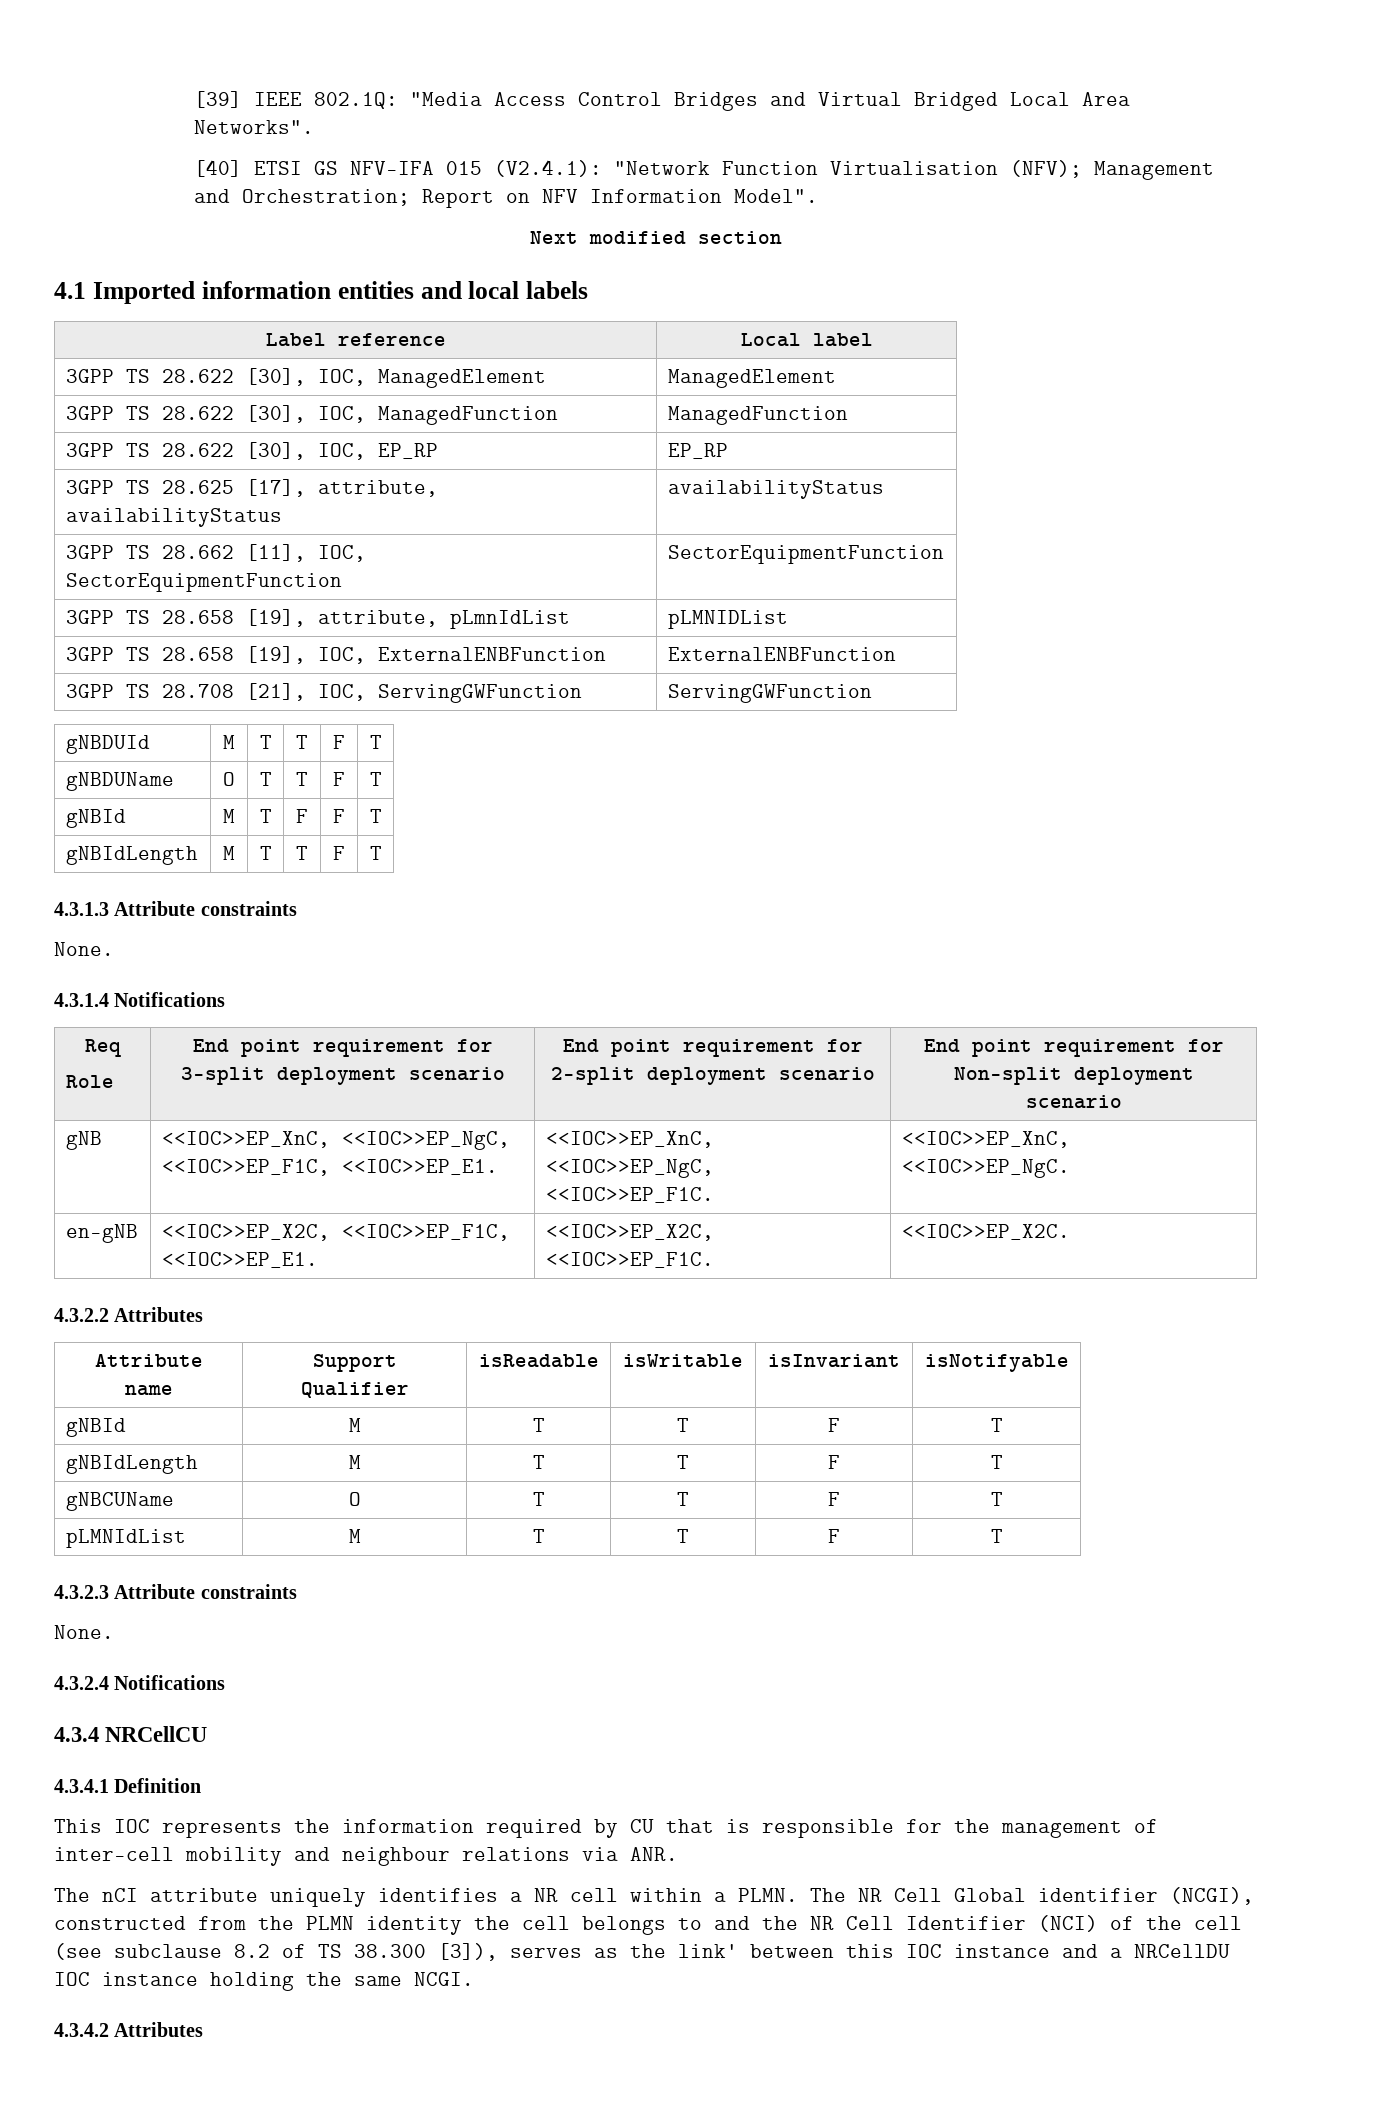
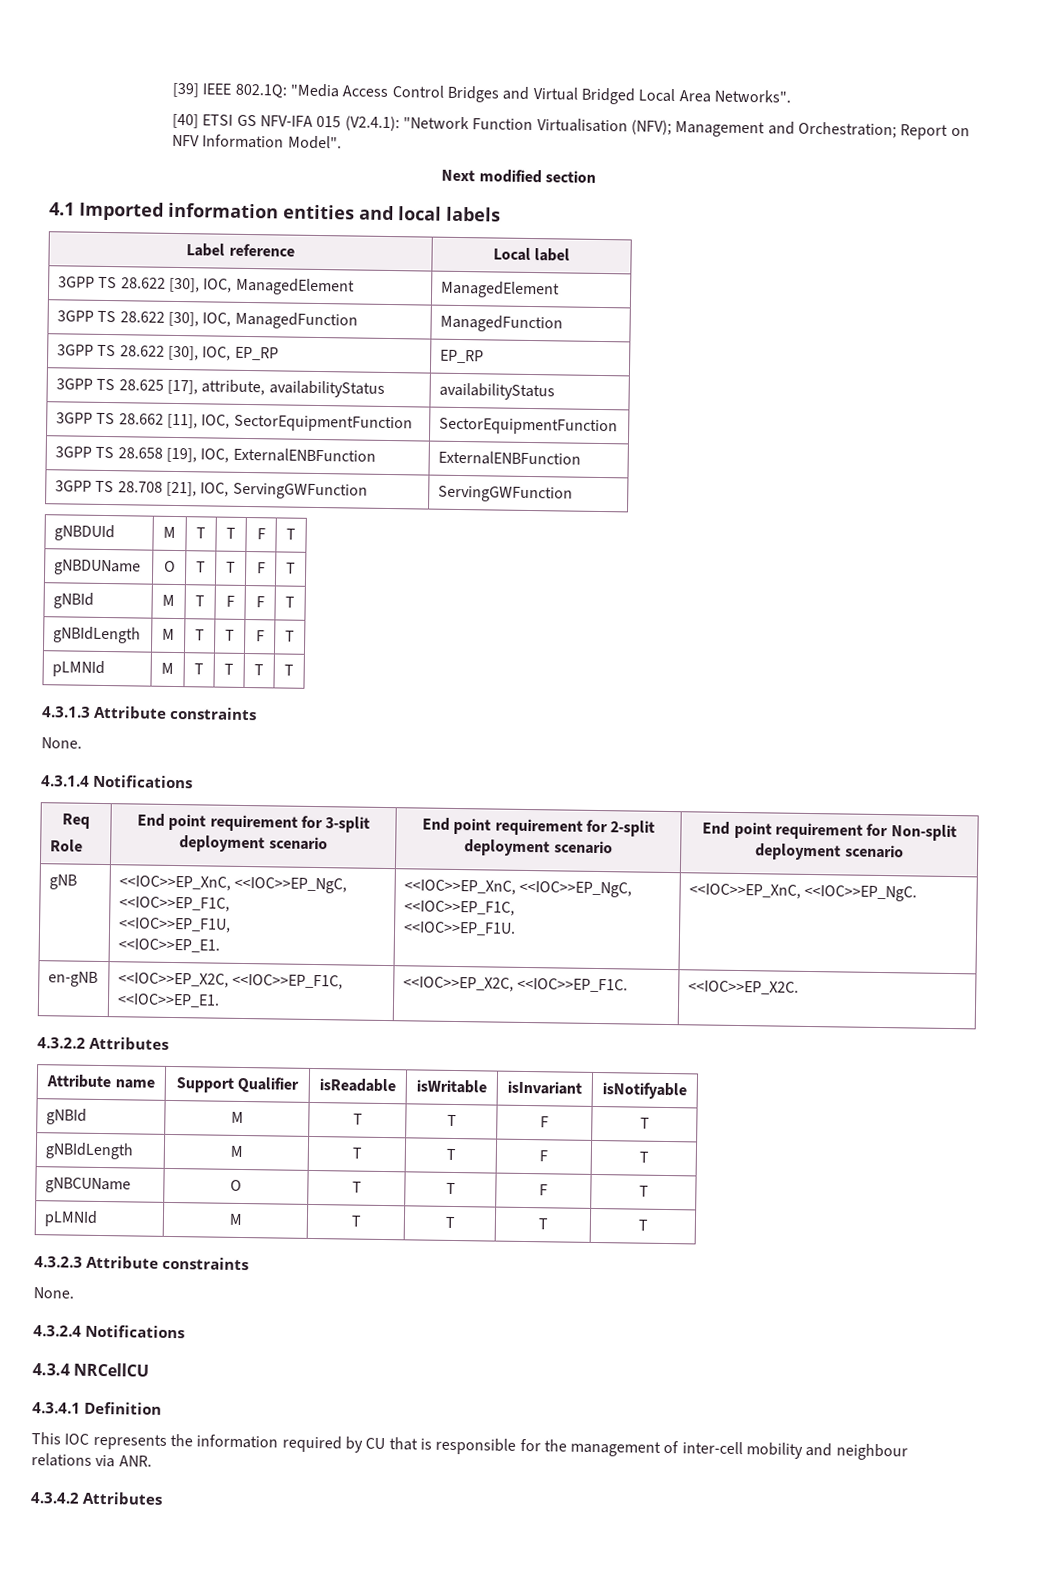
- 3GPP TS 28.658 [19], attribute, pLmnIdList | pLMNIDList
  gNBId | M | T | F | F | T
  gNBIdLength | M | T | T | F | T
+ pLMNId | M | T | T | T | T
- gNB | <<IOC>>EP_XnC, <<IOC>>EP_NgC, <<IOC>>EP_F1C, <<IOC>>EP_E1. | <<IOC>>EP_XnC, <<IOC>>EP_NgC, <<IOC>>EP_F1C. | <<IOC>>EP_XnC, <<IOC>>EP_NgC.
+ gNB | <<IOC>>EP_XnC, <<IOC>>EP_NgC, <<IOC>>EP_F1C,
+ <<IOC>>EP_F1U,
+ <<IOC>>EP_E1. | <<IOC>>EP_XnC, <<IOC>>EP_NgC, <<IOC>>EP_F1C,
+ <<IOC>>EP_F1U. | <<IOC>>EP_XnC, <<IOC>>EP_NgC.
  gNBCUName | O | T | T | F | T
- pLMNIdList | M | T | T | F | T
+ pLMNId | M | T | T | T | T
- The nCI attribute uniquely identifies a NR cell within a PLMN. The NR Cell Global identifier (NCGI), constructed from the PLMN identity the cell belongs to and the NR Cell Identifier (NCI) of the cell (see subclause 8.2 of TS 38.300 [3]), serves as the link' between this IOC instance and a NRCellDU IOC instance holding the same NCGI.

